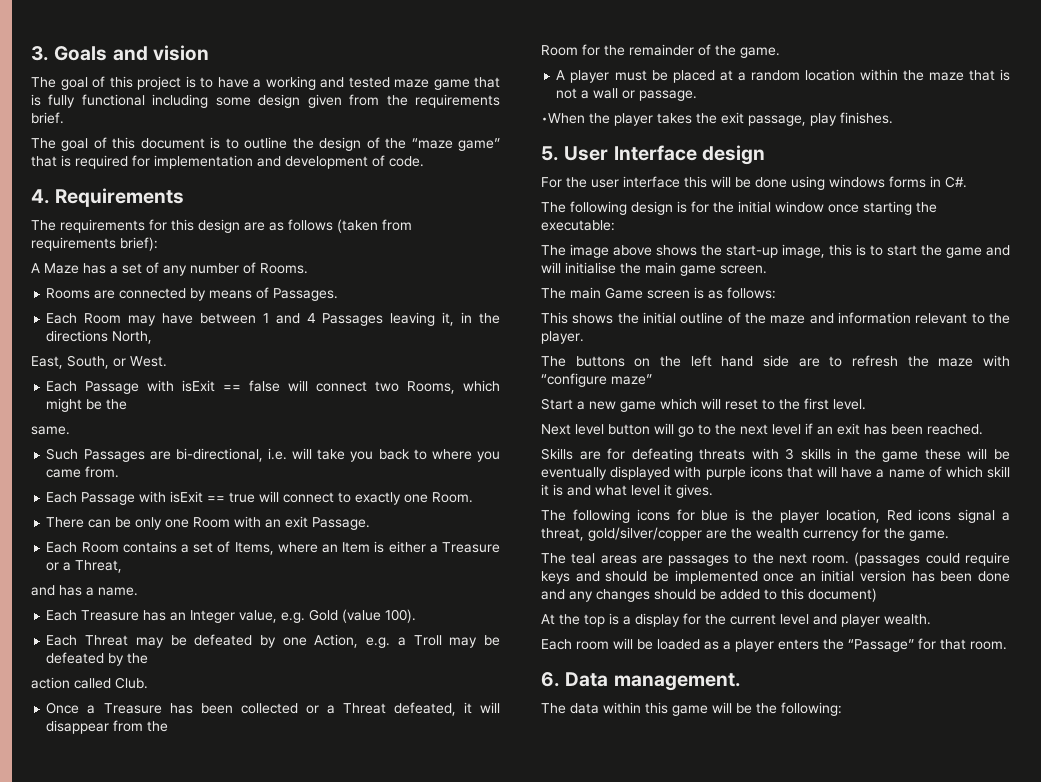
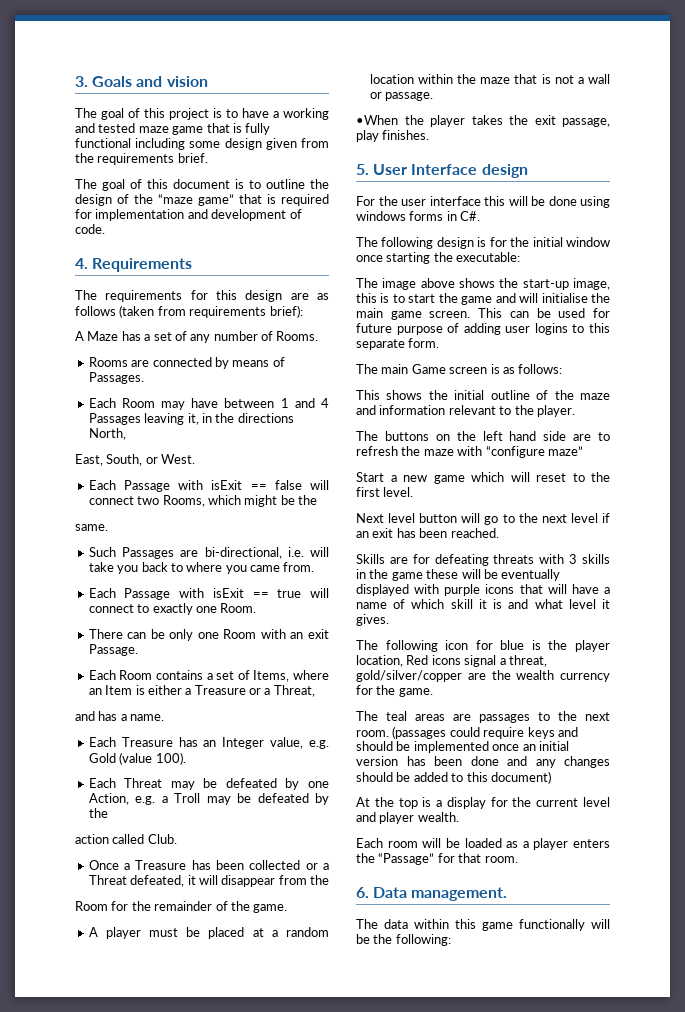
+ This can be used for future purpose of adding user logins to this separate form.
- The following icons for blue is the player location, Red icons signal a threat, gold/silver/copper are the wealth currency for the game.
+ The following icon for blue is the player location, Red icons signal a threat, gold/silver/copper are the wealth currency for the game.
- The data within this game will be the following:
+ The data within this game functionally will be the following:

